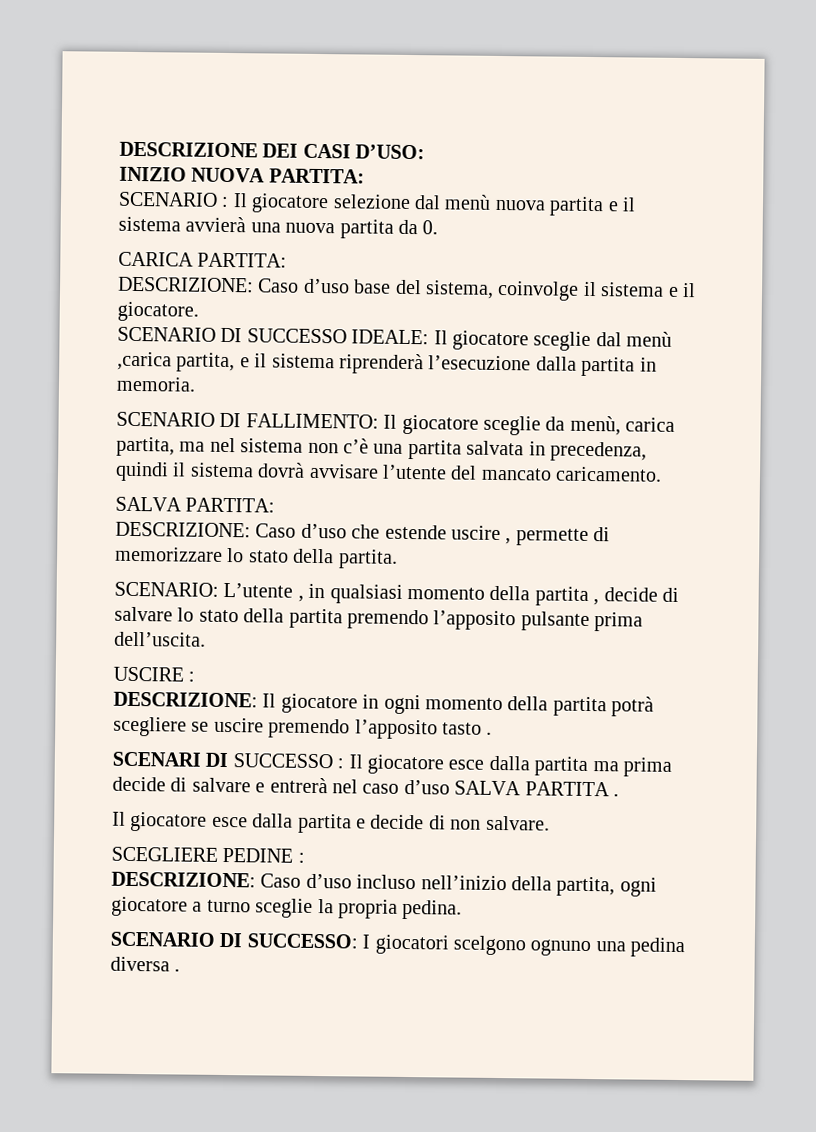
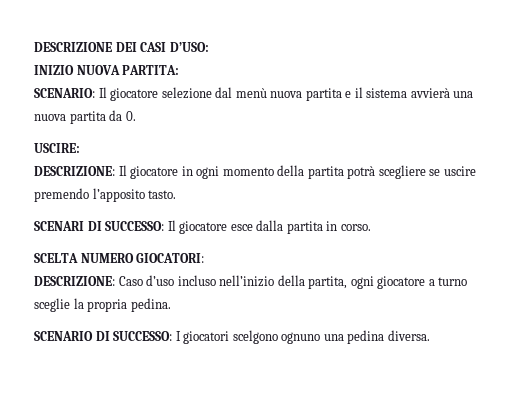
- SCENARIO : Il giocatore selezione dal menù nuova partita e il sistema avvierà una nuova partita da 0.
+ SCENARIO: Il giocatore selezione dal menù nuova partita e il sistema avvierà una nuova partita da 0.
- CARICA PARTITA:
- DESCRIZIONE: Caso d’uso base del sistema, coinvolge il sistema e il giocatore.
- SCENARIO DI SUCCESSO IDEALE: Il giocatore sceglie dal menù ,carica partita, e il sistema riprenderà l’esecuzione dalla partita in memoria.
- SCENARIO DI FALLIMENTO: Il giocatore sceglie da menù, carica partita, ma nel sistema non c’è una partita salvata in precedenza, quindi il sistema dovrà avvisare l’utente del mancato caricamento.
- SALVA PARTITA:
- DESCRIZIONE: Caso d’uso che estende uscire , permette di memorizzare lo stato della partita.
- SCENARIO: L’utente , in qualsiasi momento della partita , decide di salvare lo stato della partita premendo l’apposito pulsante prima dell’uscita.
- USCIRE :
+ USCIRE:
- DESCRIZIONE: Il giocatore in ogni momento della partita potrà scegliere se uscire premendo l’apposito tasto .
+ DESCRIZIONE: Il giocatore in ogni momento della partita potrà scegliere se uscire premendo l’apposito tasto.
- SCENARI DI SUCCESSO : Il giocatore esce dalla partita ma prima decide di salvare e entrerà nel caso d’uso SALVA PARTITA .
- Il giocatore esce dalla partita e decide di non salvare.
- SCEGLIERE PEDINE :
+ SCENARI DI SUCCESSO: Il giocatore esce dalla partita in corso.
+ SCELTA NUMERO GIOCATORI:
- SCENARIO DI SUCCESSO: I giocatori scelgono ognuno una pedina diversa .
+ SCENARIO DI SUCCESSO: I giocatori scelgono ognuno una pedina diversa.

